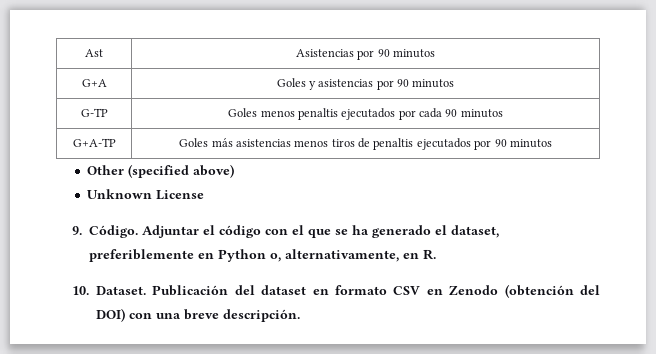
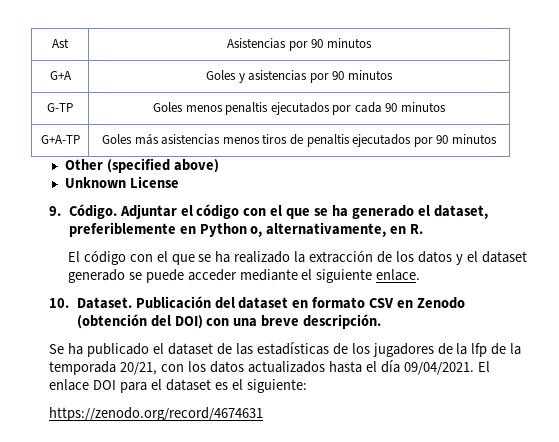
+ El código con el que se ha realizado la extracción de los datos y el dataset generado se puede acceder mediante el siguiente enlace.
+ Se ha publicado el dataset de las estadísticas de los jugadores de la lfp de la temporada 20/21, con los datos actualizados hasta el día 09/04/2021. El enlace DOI para el dataset es el siguiente:
+ https://zenodo.org/record/4674631

